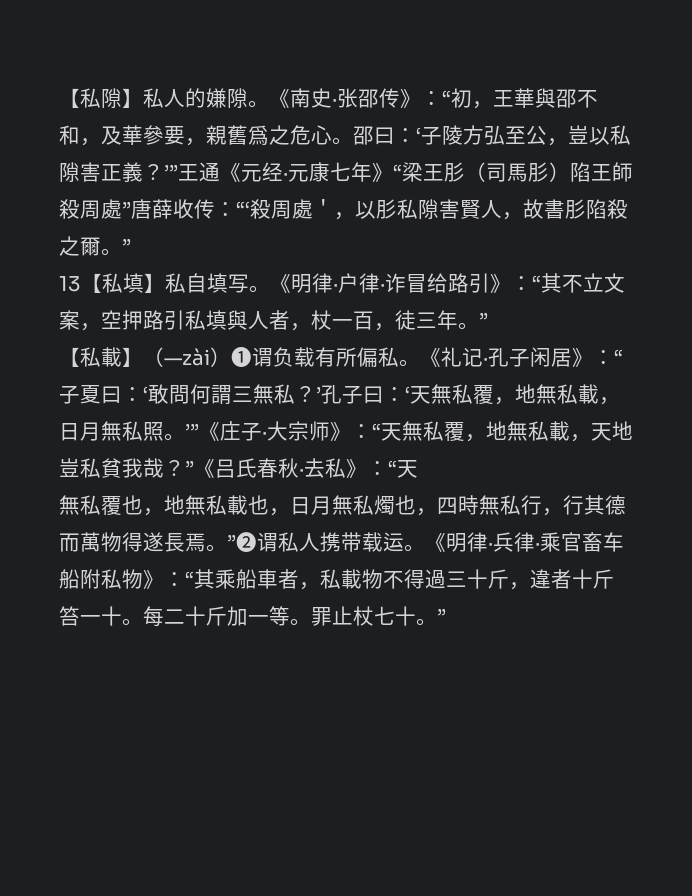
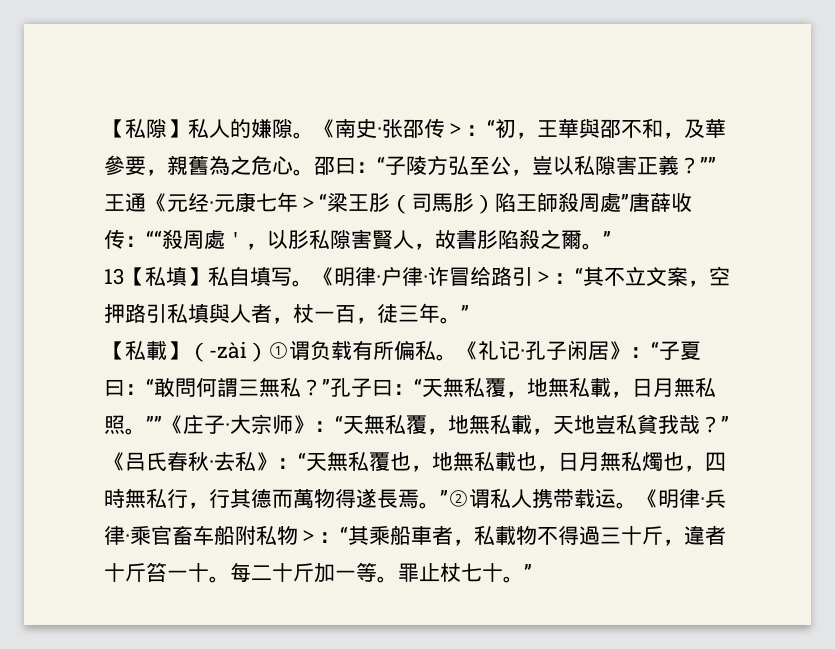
- 《南史·张邵传》：“初，王華與邵不和，及華參要，親舊爲之危心。
+ 《南史·张邵传＞：“初，王華與邵不和，及華參要，親舊為之危心。
- 邵曰：‘子陵方弘至公，豈以私隙害正義？’”王通《元经·元康七年》“梁王肜（司馬肜）陷王師殺周處”唐薛收传：“‘殺周處＇，以肜私隙害賢人，故書肜陷殺之爾。”
+ 邵曰：“子陵方弘至公，豈以私隙害正義？””王通《元经·元康七年＞“梁王肜（司馬肜）陷王師殺周處”唐薛收传：““殺周處＇，以肜私隙害賢人，故書肜陷殺之爾。”
- 《明律·户律·诈冒给路引》：“其不立文案，空押路引私填與人者，杖一百，徒三年。”
+ 《明律·户律·诈冒给路引＞：“其不立文案，空押路引私填與人者，杖一百，徒三年。”
- 【私載】（—zài）❶谓负载有所偏私。
+ 【私載】（-zài）①谓负载有所偏私。
- ‘敢問何謂三無私？’孔子曰：
+ “敢問何謂三無私？”孔子曰：
- ‘天無私覆，地無私載，日月無私照。’”《庄子·大宗师》：
+ “天無私覆，地無私載，日月無私照。””《庄子·大宗师》：
- “天無私覆，地無私載，天地豈私貧我哉？”《吕氏春秋·去私》：“天
- 無私覆也，地無私載也，日月無私燭也，四時無私行，行其德而萬物得遂長焉。”❷谓私人携带载运。
+ “天無私覆，地無私載，天地豈私貧我哉？”《吕氏春秋·去私》：“天無私覆也，地無私載也，日月無私燭也，四時無私行，行其德而萬物得遂長焉。”②谓私人携带载运。
- 《明律·兵律·乘官畜车船附私物》：“其乘船車者，私載物不得過三十斤，違者十斤笞一十。
+ 《明律·兵律·乘官畜车船附私物＞：“其乘船車者，私載物不得過三十斤，違者十斤笞一十。

